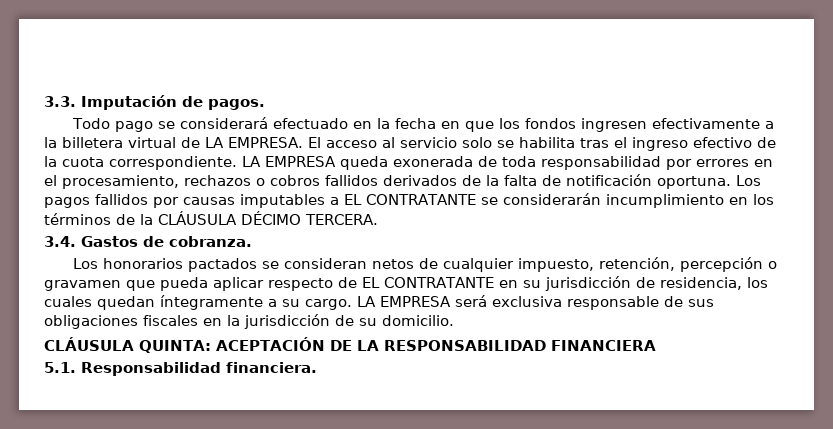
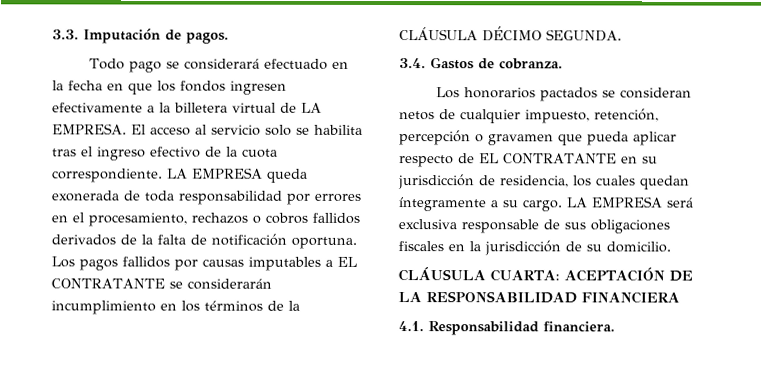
- Los pagos fallidos por causas imputables a EL CONTRATANTE se considerarán incumplimiento en los términos de la CLÁUSULA DÉCIMO TERCERA.
+ Los pagos fallidos por causas imputables a EL CONTRATANTE se considerarán incumplimiento en los términos de la CLÁUSULA DÉCIMO SEGUNDA.
- CLÁUSULA QUINTA: ACEPTACIÓN DE LA RESPONSABILIDAD FINANCIERA
+ CLÁUSULA CUARTA: ACEPTACIÓN DE LA RESPONSABILIDAD FINANCIERA
- 5.1. Responsabilidad financiera.
+ 4.1. Responsabilidad financiera.

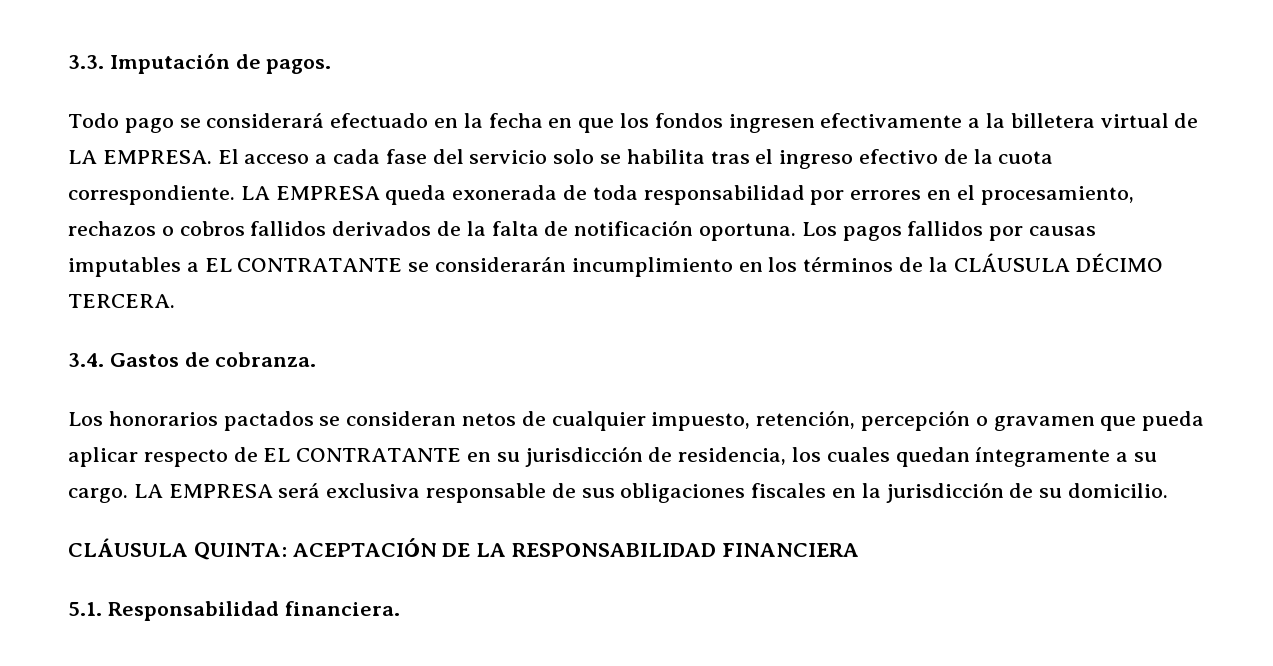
- El acceso al servicio solo se habilita tras el ingreso efectivo de la cuota correspondiente.
+ El acceso a cada fase del servicio solo se habilita tras el ingreso efectivo de la cuota correspondiente.
- Los pagos fallidos por causas imputables a EL CONTRATANTE se considerarán incumplimiento en los términos de la CLÁUSULA DÉCIMO SEGUNDA.
+ Los pagos fallidos por causas imputables a EL CONTRATANTE se considerarán incumplimiento en los términos de la CLÁUSULA DÉCIMO TERCERA.
- CLÁUSULA CUARTA: ACEPTACIÓN DE LA RESPONSABILIDAD FINANCIERA
+ CLÁUSULA QUINTA: ACEPTACIÓN DE LA RESPONSABILIDAD FINANCIERA
- 4.1. Responsabilidad financiera.
+ 5.1. Responsabilidad financiera.

